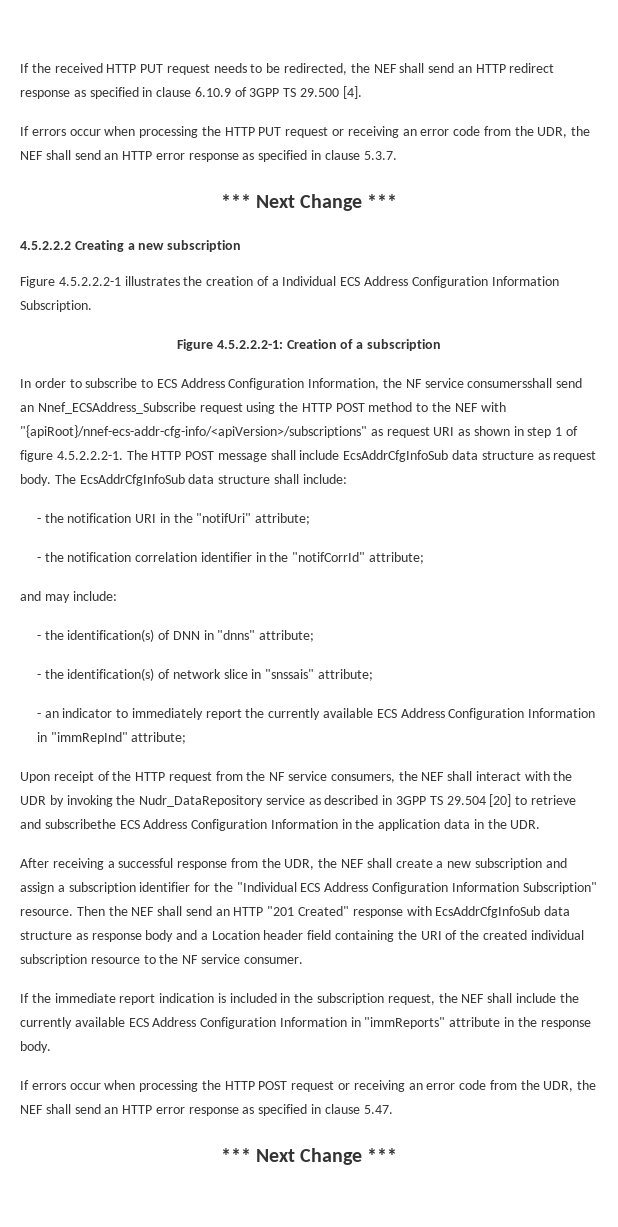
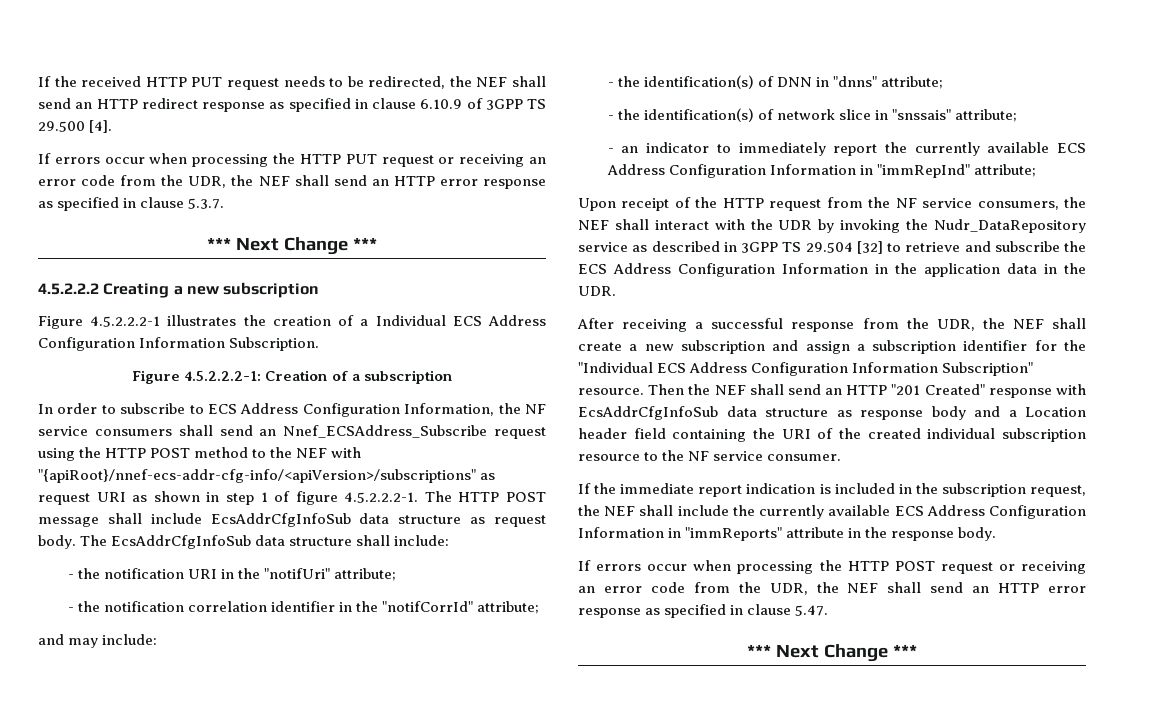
- In order to subscribe to ECS Address Configuration Information, the NF service consumersshall send an Nnef_ECSAddress_Subscribe request using the HTTP POST method to the NEF with "{apiRoot}/nnef-ecs-addr-cfg-info/<apiVersion>/subscriptions" as request URI as shown in step 1 of figure 4.5.2.2.2-1. The HTTP POST message shall include EcsAddrCfgInfoSub data structure as request body.
+ In order to subscribe to ECS Address Configuration Information, the NF service consumers shall send an Nnef_ECSAddress_Subscribe request using the HTTP POST method to the NEF with "{apiRoot}/nnef-ecs-addr-cfg-info/<apiVersion>/subscriptions" as request URI as shown in step 1 of figure 4.5.2.2.2-1. The HTTP POST message shall include EcsAddrCfgInfoSub data structure as request body.
- Upon receipt of the HTTP request from the NF service consumers, the NEF shall interact with the UDR by invoking the Nudr_DataRepository service as described in 3GPP TS 29.504 [20] to retrieve and subscribethe ECS Address Configuration Information in the application data in the UDR.
+ Upon receipt of the HTTP request from the NF service consumers, the NEF shall interact with the UDR by invoking the Nudr_DataRepository service as described in 3GPP TS 29.504 [32] to retrieve and subscribe the ECS Address Configuration Information in the application data in the UDR.

